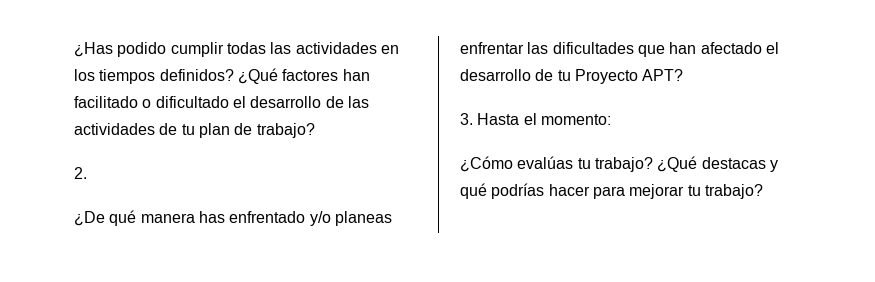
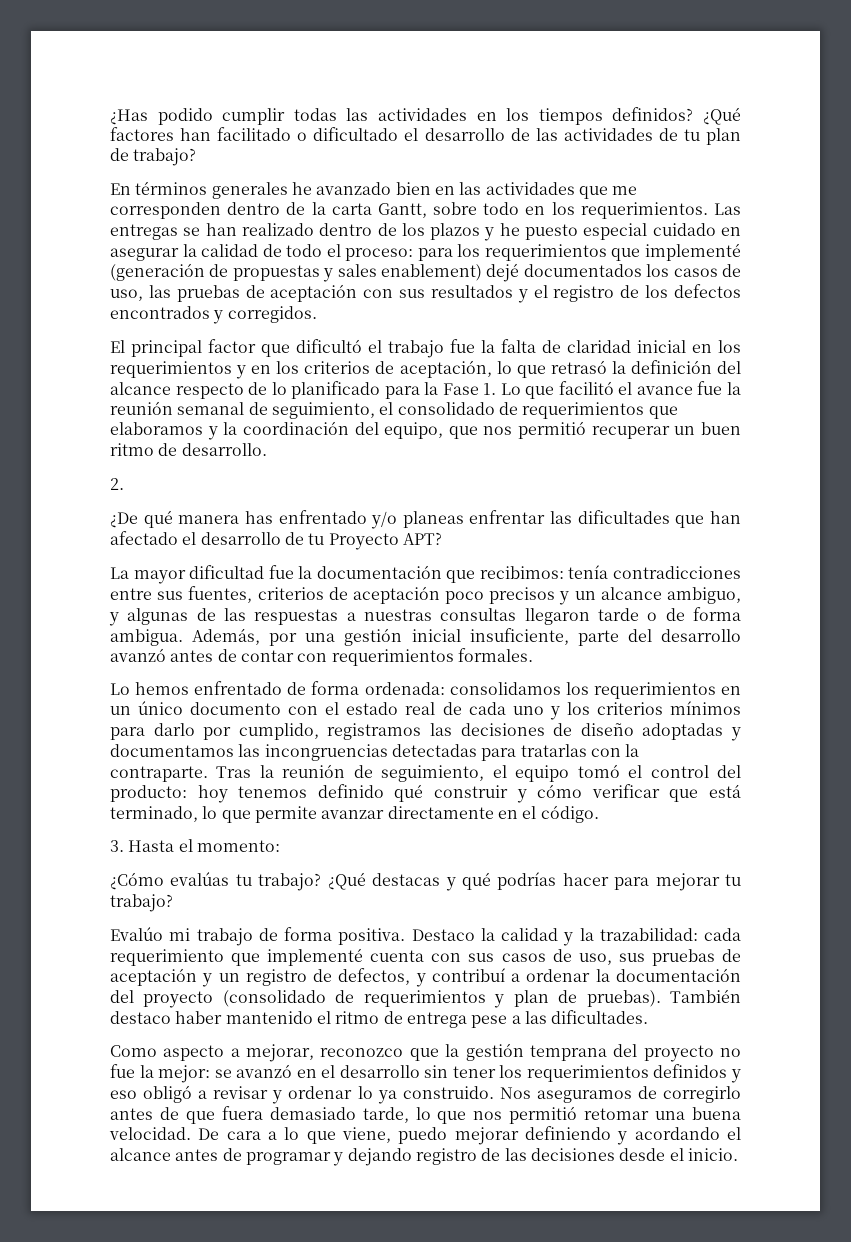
+ En términos generales he avanzado bien en las actividades que me corresponden dentro de la carta Gantt, sobre todo en los requerimientos. Las entregas se han realizado dentro de los plazos y he puesto especial cuidado en asegurar la calidad de todo el proceso: para los requerimientos que implementé (generación de propuestas y sales enablement) dejé documentados los casos de uso, las pruebas de aceptación con sus resultados y el registro de los defectos encontrados y corregidos.
+ El principal factor que dificultó el trabajo fue la falta de claridad inicial en los requerimientos y en los criterios de aceptación, lo que retrasó la definición del alcance respecto de lo planificado para la Fase 1. Lo que facilitó el avance fue la reunión semanal de seguimiento, el consolidado de requerimientos que elaboramos y la coordinación del equipo, que nos permitió recuperar un buen ritmo de desarrollo.
+ La mayor dificultad fue la documentación que recibimos: tenía contradicciones entre sus fuentes, criterios de aceptación poco precisos y un alcance ambiguo, y algunas de las respuestas a nuestras consultas llegaron tarde o de forma ambigua. Además, por una gestión inicial insuficiente, parte del desarrollo avanzó antes de contar con requerimientos formales.
+ Lo hemos enfrentado de forma ordenada: consolidamos los requerimientos en un único documento con el estado real de cada uno y los criterios mínimos para darlo por cumplido, registramos las decisiones de diseño adoptadas y documentamos las incongruencias detectadas para tratarlas con la contraparte. Tras la reunión de seguimiento, el equipo tomó el control del producto: hoy tenemos definido qué construir y cómo verificar que está terminado, lo que permite avanzar directamente en el código.
+ Evalúo mi trabajo de forma positiva. Destaco la calidad y la trazabilidad: cada requerimiento que implementé cuenta con sus casos de uso, sus pruebas de aceptación y un registro de defectos, y contribuí a ordenar la documentación del proyecto (consolidado de requerimientos y plan de pruebas). También destaco haber mantenido el ritmo de entrega pese a las dificultades.
+ Como aspecto a mejorar, reconozco que la gestión temprana del proyecto no fue la mejor: se avanzó en el desarrollo sin tener los requerimientos definidos y eso obligó a revisar y ordenar lo ya construido. Nos aseguramos de corregirlo antes de que fuera demasiado tarde, lo que nos permitió retomar una buena velocidad. De cara a lo que viene, puedo mejorar definiendo y acordando el alcance antes de programar y dejando registro de las decisiones desde el inicio.

